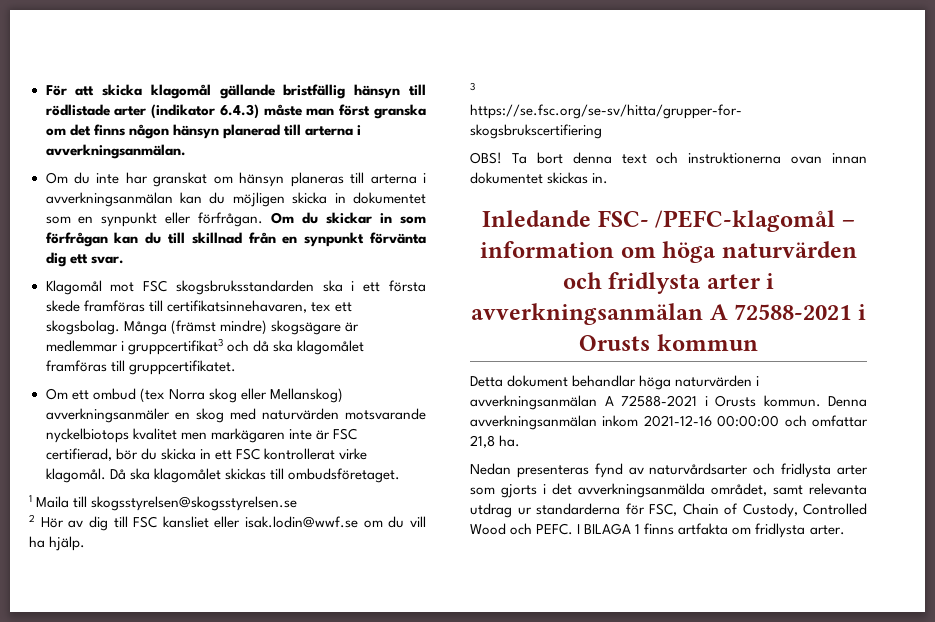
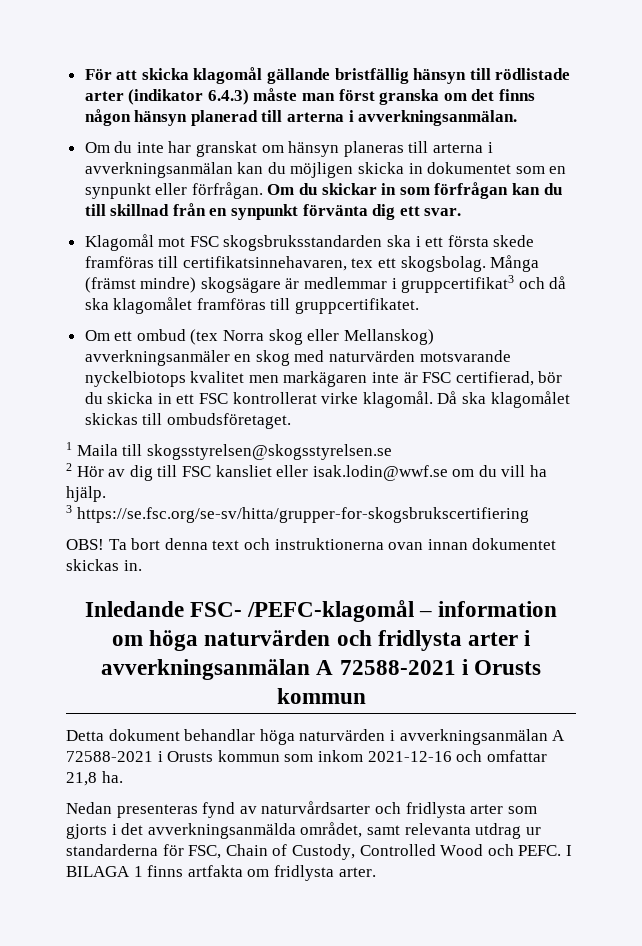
- Detta dokument behandlar höga naturvärden i avverkningsanmälan A 72588-2021 i Orusts kommun. Denna avverkningsanmälan inkom 2021-12-16 00:00:00 och omfattar 21,8 ha.
+ Detta dokument behandlar höga naturvärden i avverkningsanmälan A 72588-2021 i Orusts kommun som inkom 2021-12-16 och omfattar 21,8 ha.

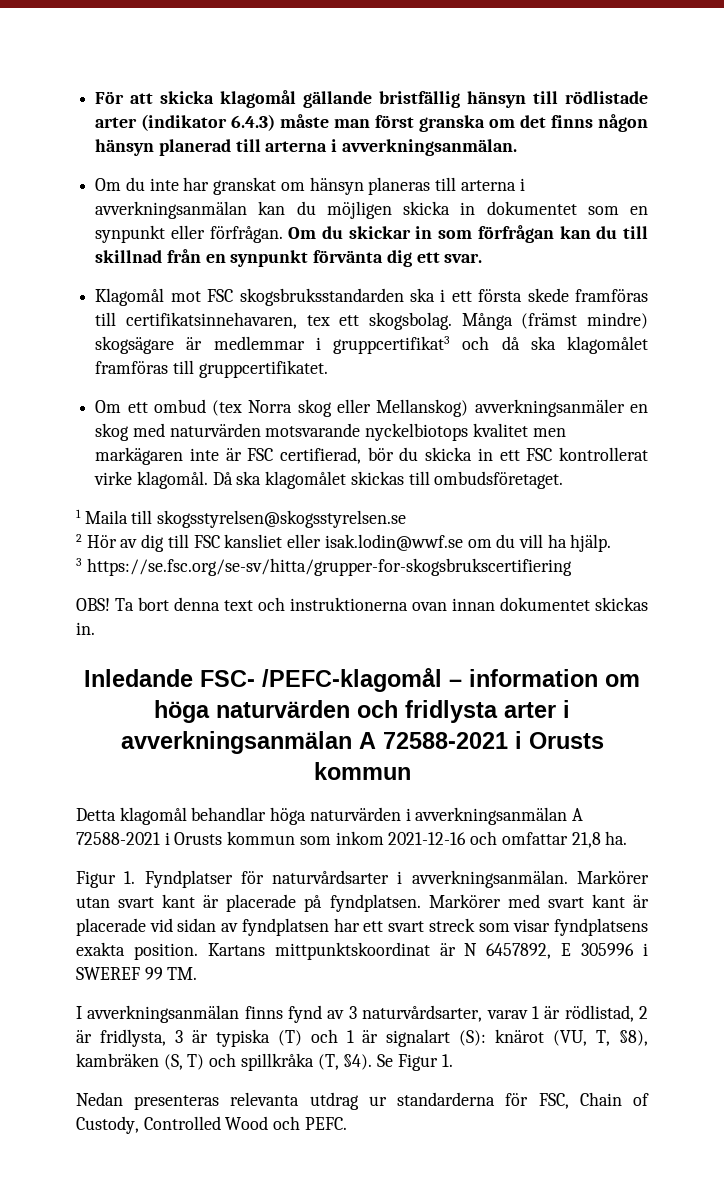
- Detta dokument behandlar höga naturvärden i avverkningsanmälan A 72588-2021 i Orusts kommun som inkom 2021-12-16 och omfattar 21,8 ha.
+ Detta klagomål behandlar höga naturvärden i avverkningsanmälan A 72588-2021 i Orusts kommun som inkom 2021-12-16 och omfattar 21,8 ha.
- Nedan presenteras fynd av naturvårdsarter och fridlysta arter som gjorts i det avverkningsanmälda området, samt relevanta utdrag ur standarderna för FSC, Chain of Custody, Controlled Wood och PEFC. I BILAGA 1 finns artfakta om fridlysta arter.
+ Figur 1. Fyndplatser för naturvårdsarter i avverkningsanmälan. Markörer utan svart kant är placerade på fyndplatsen. Markörer med svart kant är placerade vid sidan av fyndplatsen har ett svart streck som visar fyndplatsens exakta position. Kartans mittpunktskoordinat är N 6457892, E 305996 i SWEREF 99 TM.
+ I avverkningsanmälan finns fynd av 3 naturvårdsarter, varav 1 är rödlistad, 2 är fridlysta, 3 är typiska (T) och 1 är signalart (S): knärot (VU, T, §8), kambräken (S, T) och spillkråka (T, §4). Se Figur 1.
+ Nedan presenteras relevanta utdrag ur standarderna för FSC, Chain of Custody, Controlled Wood och PEFC.

